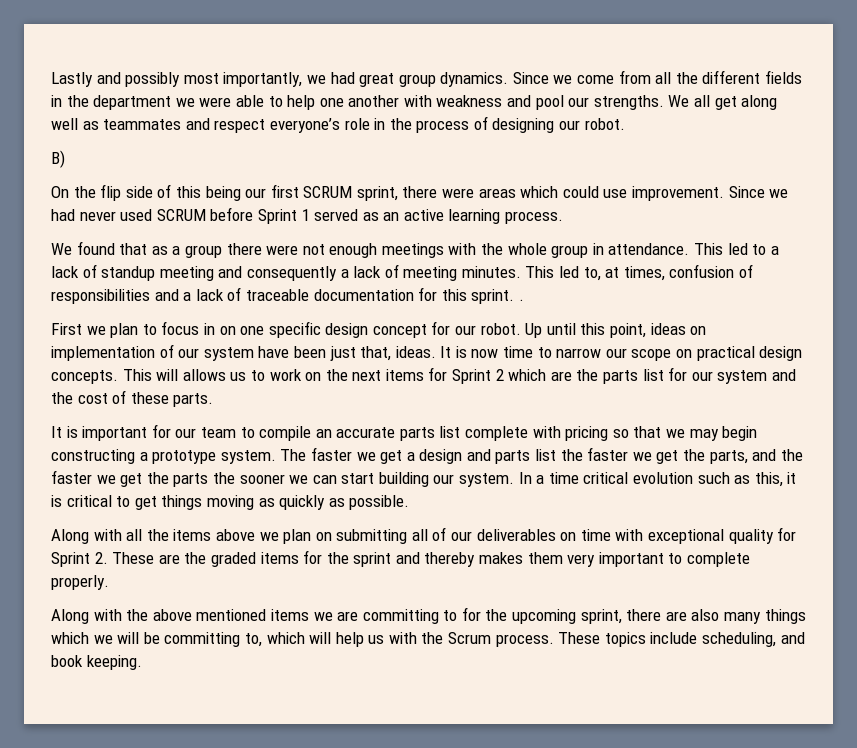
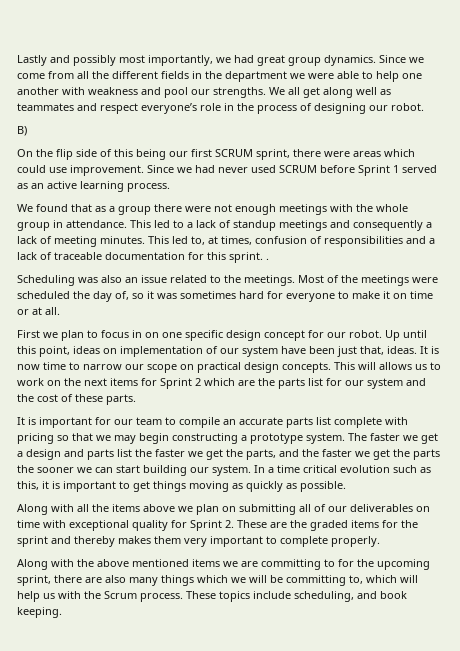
- This led to a lack of standup meeting and consequently a lack of meeting minutes.
+ This led to a lack of standup meetings and consequently a lack of meeting minutes.
+ Scheduling was also an issue related to the meetings. Most of the meetings were scheduled the day of, so it was sometimes hard for everyone to make it on time or at all.
- In a time critical evolution such as this, it is critical to get things moving as quickly as possible.
+ In a time critical evolution such as this, it is important to get things moving as quickly as possible.

